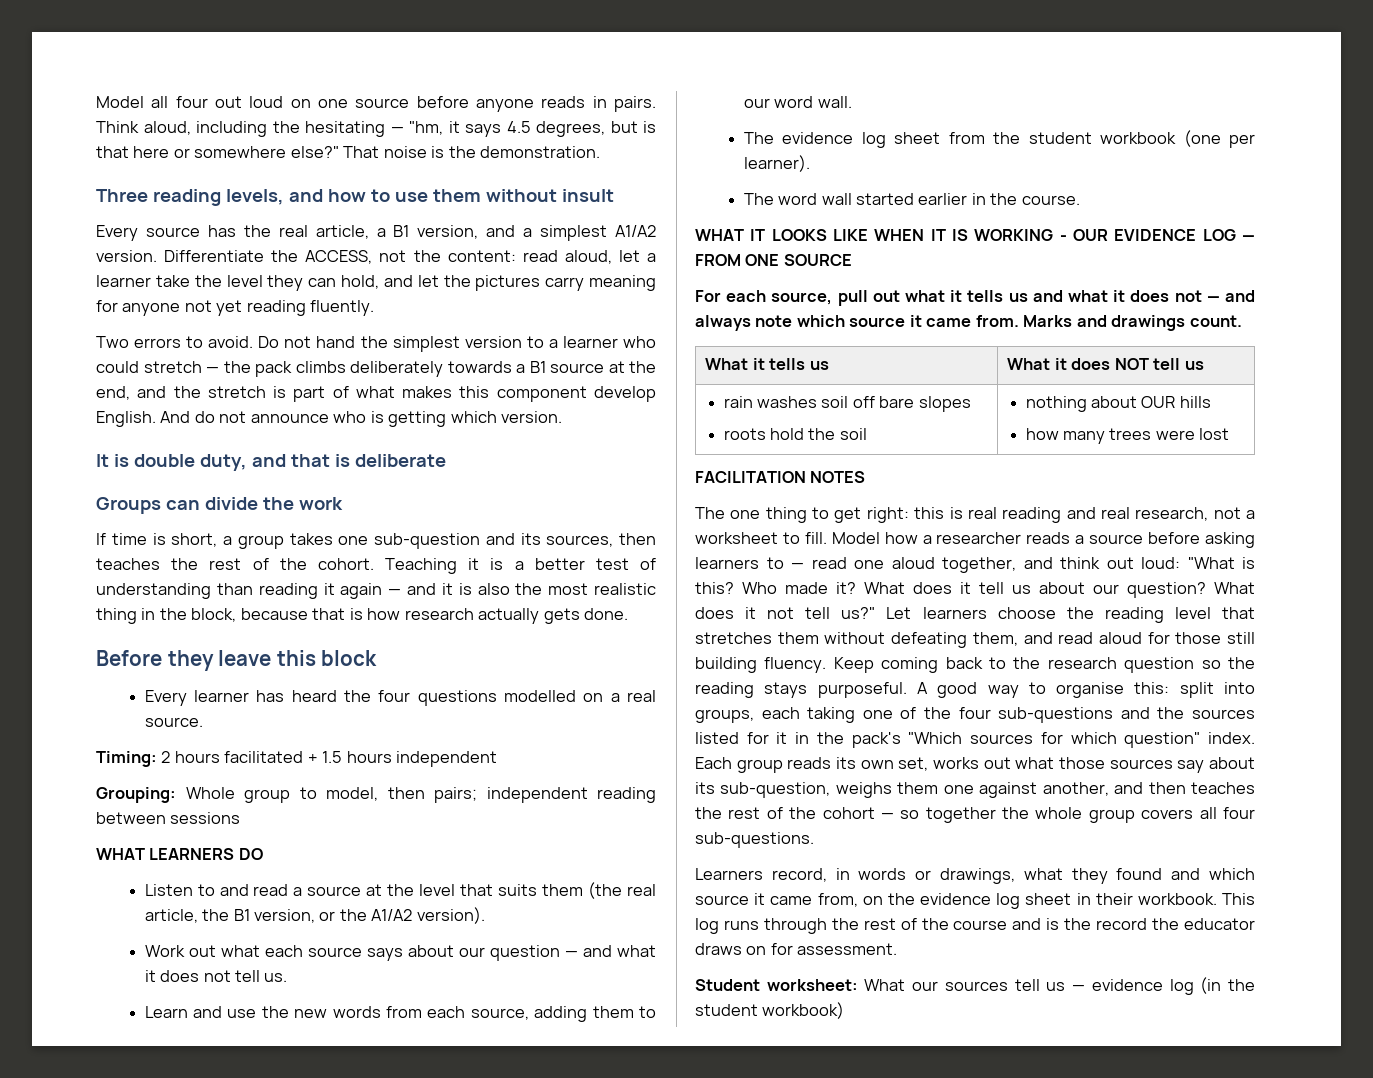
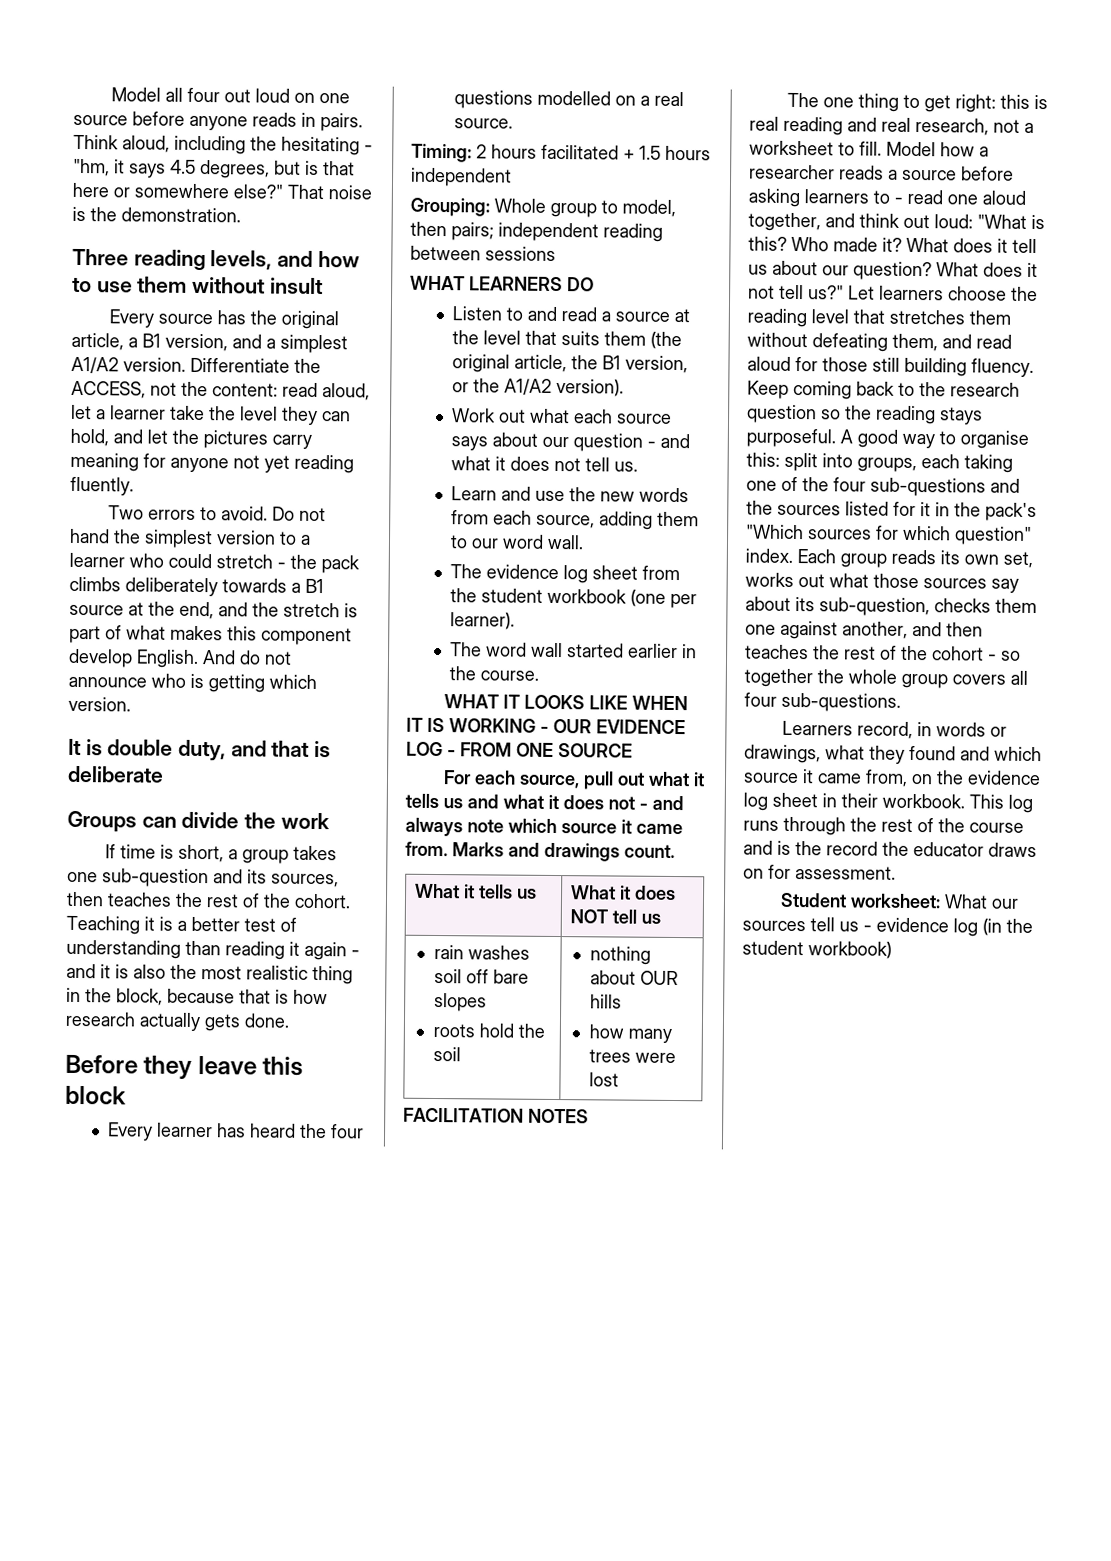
- Think aloud, including the hesitating — "hm, it says 4.5 degrees, but is that here or somewhere else?"
+ Think aloud, including the hesitating - "hm, it says 4.5 degrees, but is that here or somewhere else?"
- Every source has the real article, a B1 version, and a simplest A1/A2 version.
+ Every source has the original article, a B1 version, and a simplest A1/A2 version.
- Do not hand the simplest version to a learner who could stretch — the pack climbs deliberately towards a B1 source at the end, and the stretch is part of what makes this component develop English.
+ Do not hand the simplest version to a learner who could stretch - the pack climbs deliberately towards a B1 source at the end, and the stretch is part of what makes this component develop English.
- Teaching it is a better test of understanding than reading it again — and it is also the most realistic thing in the block, because that is how research actually gets done.
+ Teaching it is a better test of understanding than reading it again - and it is also the most realistic thing in the block, because that is how research actually gets done.
- Listen to and read a source at the level that suits them (the real article, the B1 version, or the A1/A2 version).
+ Listen to and read a source at the level that suits them (the original article, the B1 version, or the A1/A2 version).
- Work out what each source says about our question — and what it does not tell us.
+ Work out what each source says about our question - and what it does not tell us.
- WHAT IT LOOKS LIKE WHEN IT IS WORKING - OUR EVIDENCE LOG — FROM ONE SOURCE
+ WHAT IT LOOKS LIKE WHEN IT IS WORKING - OUR EVIDENCE LOG - FROM ONE SOURCE
- For each source, pull out what it tells us and what it does not — and always note which source it came from.
+ For each source, pull out what it tells us and what it does not - and always note which source it came from.
- Model how a researcher reads a source before asking learners to — read one aloud together, and think out loud: "What is this?
+ Model how a researcher reads a source before asking learners to - read one aloud together, and think out loud: "What is this?
- Each group reads its own set, works out what those sources say about its sub-question, weighs them one against another, and then teaches the rest of the cohort — so together the whole group covers all four sub-questions.
+ Each group reads its own set, works out what those sources say about its sub-question, checks them one against another, and then teaches the rest of the cohort - so together the whole group covers all four sub-questions.
- Student worksheet: What our sources tell us — evidence log (in the student workbook)
+ Student worksheet: What our sources tell us - evidence log (in the student workbook)

